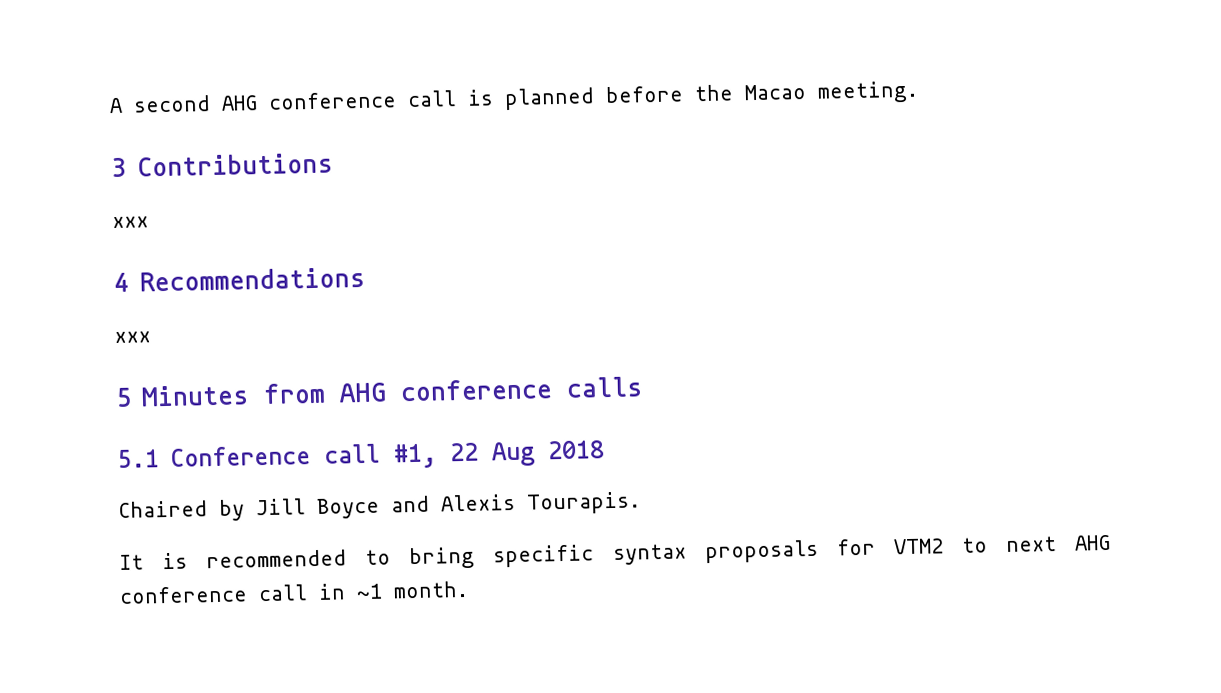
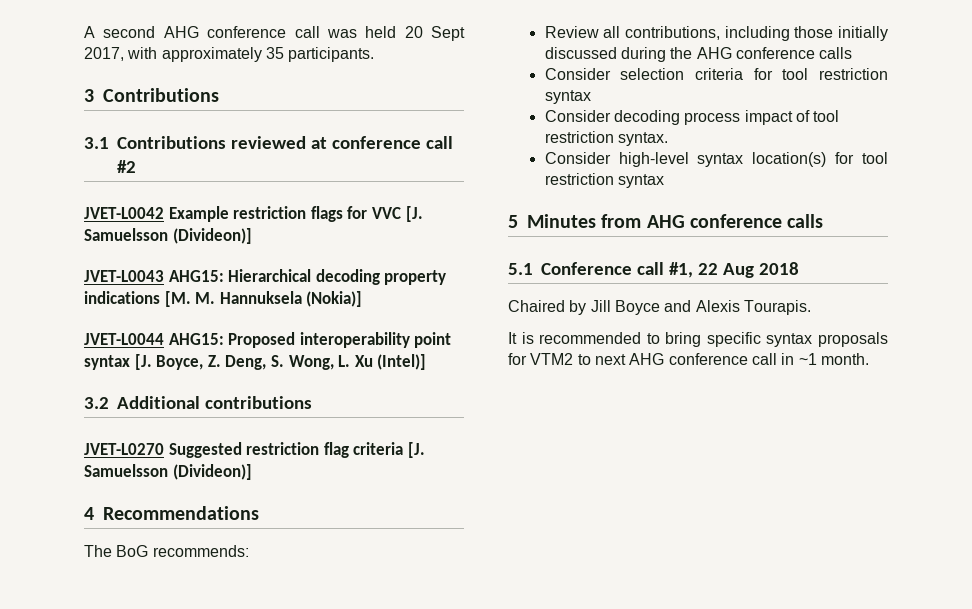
- A second AHG conference call is planned before the Macao meeting.
+ A second AHG conference call was held 20 Sept 2017, with approximately 35 participants.
  3 Contributions
- xxx
+ 3.1 Contributions reviewed at conference call #2
+ JVET-L0042 Example restriction flags for VVC [J. Samuelsson (Divideon)]
+ JVET-L0043 AHG15: Hierarchical decoding property indications [M. M. Hannuksela (Nokia)]
+ JVET-L0044 AHG15: Proposed interoperability point syntax [J. Boyce, Z. Deng, S. Wong, L. Xu (Intel)]
+ 3.2 Additional contributions
+ JVET-L0270 Suggested restriction flag criteria [J. Samuelsson (Divideon)]
  4 Recommendations
- xxx
+ The BoG recommends:
+ Review all contributions, including those initially discussed during the AHG conference calls
+ Consider selection criteria for tool restriction syntax
+ Consider decoding process impact of tool restriction syntax.
+ Consider high-level syntax location(s) for tool restriction syntax

